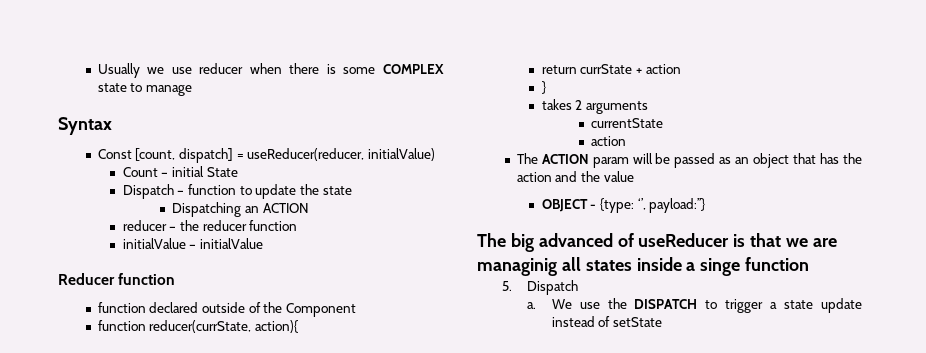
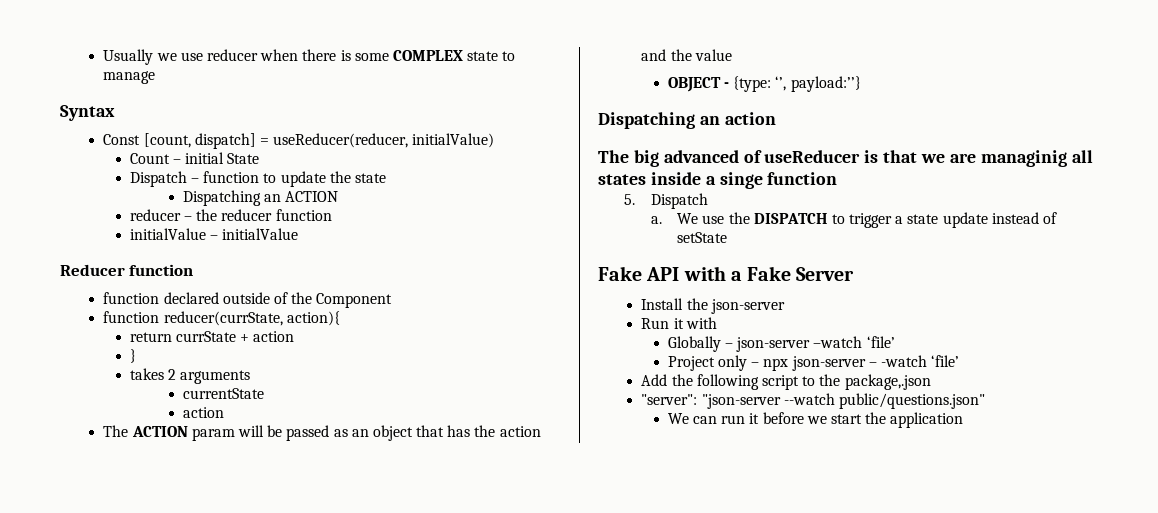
+ Dispatching an action
+ Fake API with a Fake Server
+ Install the json-server
+ Run it with
+ Globally – json-server –watch ‘file’
+ Project only – npx json-server – -watch ‘file’
+ Add the following script to the package,.json
+ "server": "json-server --watch public/questions.json"
+ We can run it before we start the application

